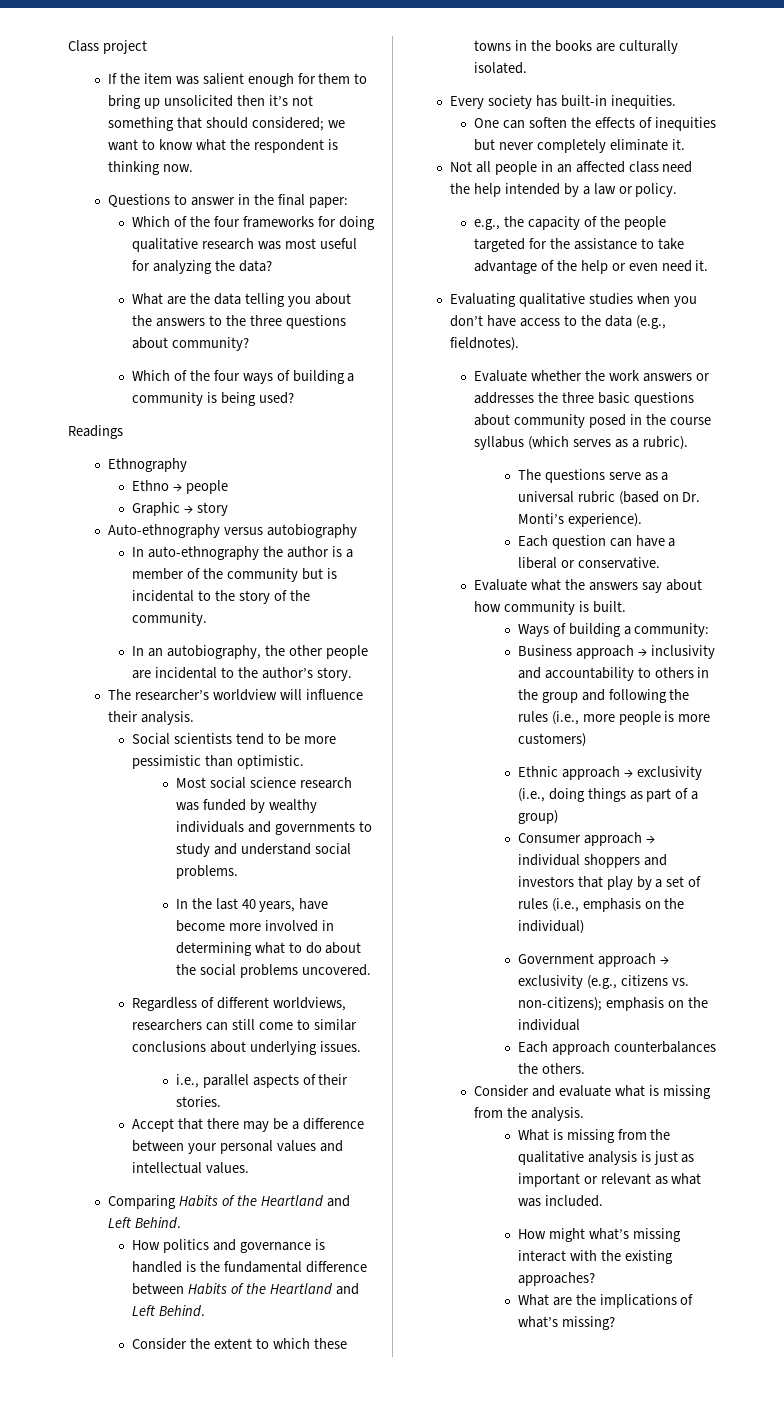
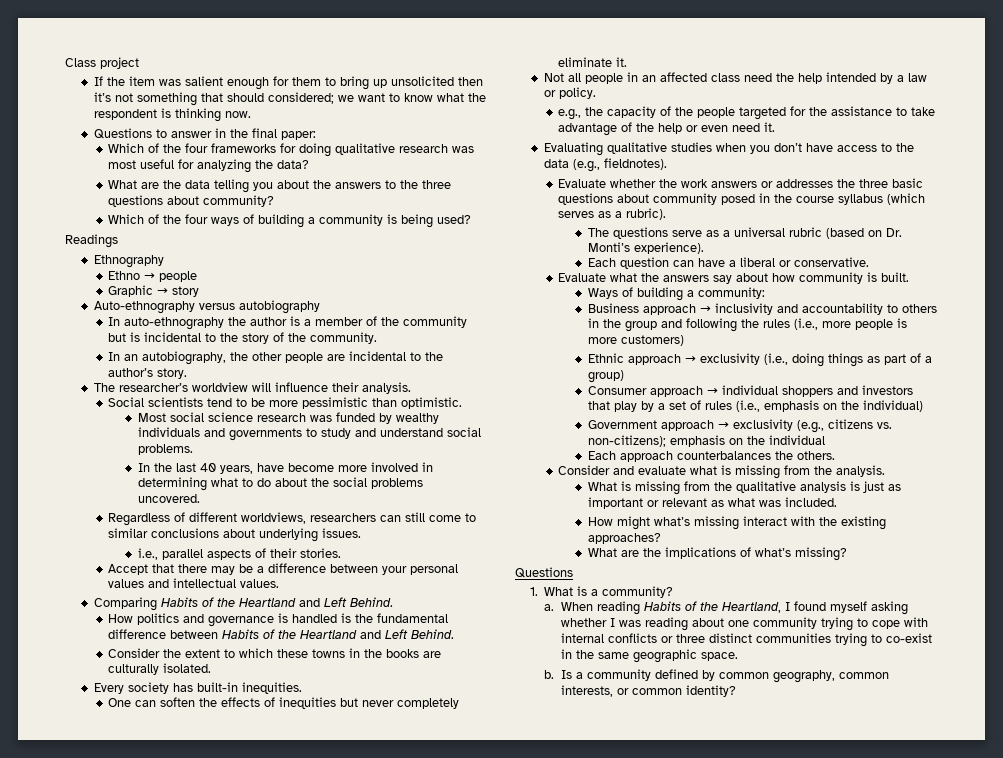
  What are the implications of what’s missing?
+ Questions
+ 1. What is a community?
+ a. When reading Habits of the Heartland, I found myself asking whether I was reading about one community trying to cope with internal conflicts or three distinct communities trying to co-exist in the same geographic space.
+ b. Is a community defined by common geography, common interests, or common identity?

